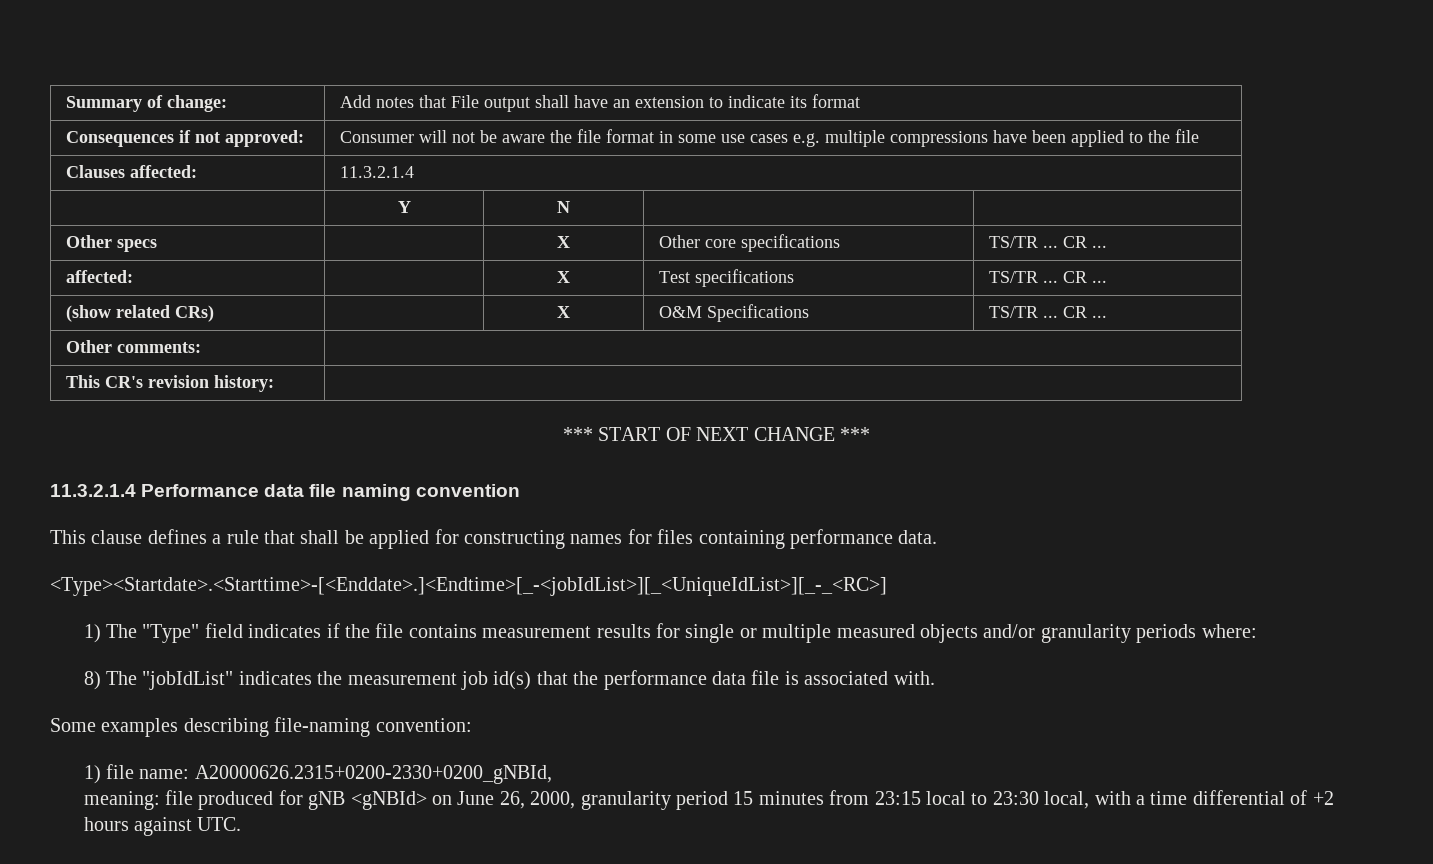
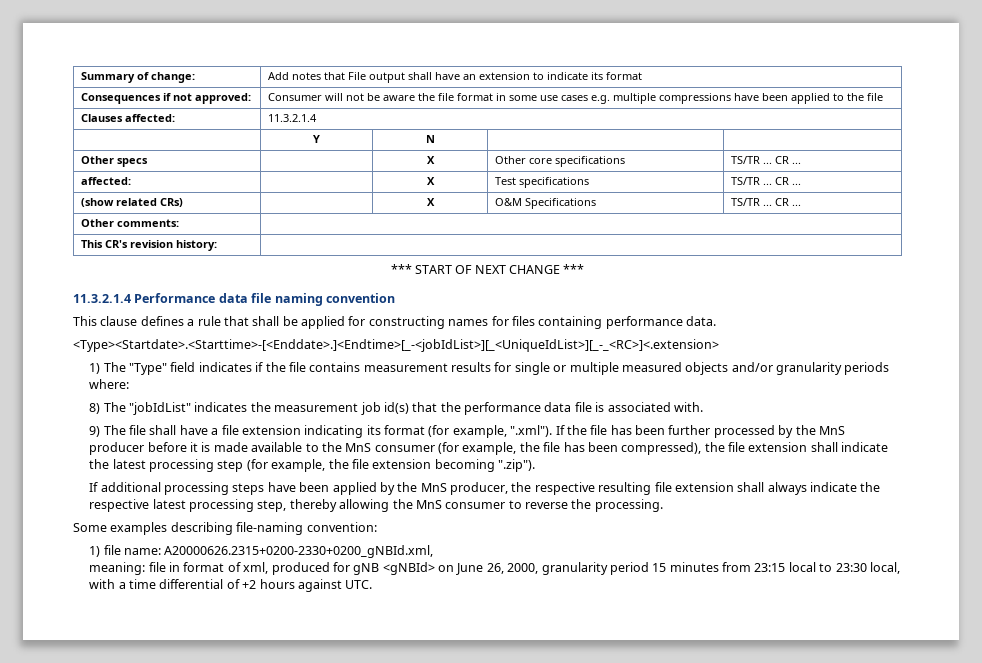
- <Type><Startdate>.<Starttime>-[<Enddate>.]<Endtime>[_-<jobIdList>][_<UniqueIdList>][_-_<RC>]
+ <Type><Startdate>.<Starttime>-[<Enddate>.]<Endtime>[_-<jobIdList>][_<UniqueIdList>][_-_<RC>]<.extension>
+ 9) The file shall have a file extension indicating its format (for example, ".xml"). If the file has been further processed by the MnS producer before it is made available to the MnS consumer (for example, the file has been compressed), the file extension shall indicate the latest processing step (for example, the file extension becoming ".zip").
+ If additional processing steps have been applied by the MnS producer, the respective resulting file extension shall always indicate the respective latest processing step, thereby allowing the MnS consumer to reverse the processing.
- 1) file name: A20000626.2315+0200-2330+0200_gNBId,
+ 1) file name: A20000626.2315+0200-2330+0200_gNBId.xml,
- meaning: file produced for gNB <gNBId> on June 26, 2000, granularity period 15 minutes from 23:15 local to 23:30 local, with a time differential of +2 hours against UTC.
+ meaning: file in format of xml, produced for gNB <gNBId> on June 26, 2000, granularity period 15 minutes from 23:15 local to 23:30 local, with a time differential of +2 hours against UTC.

